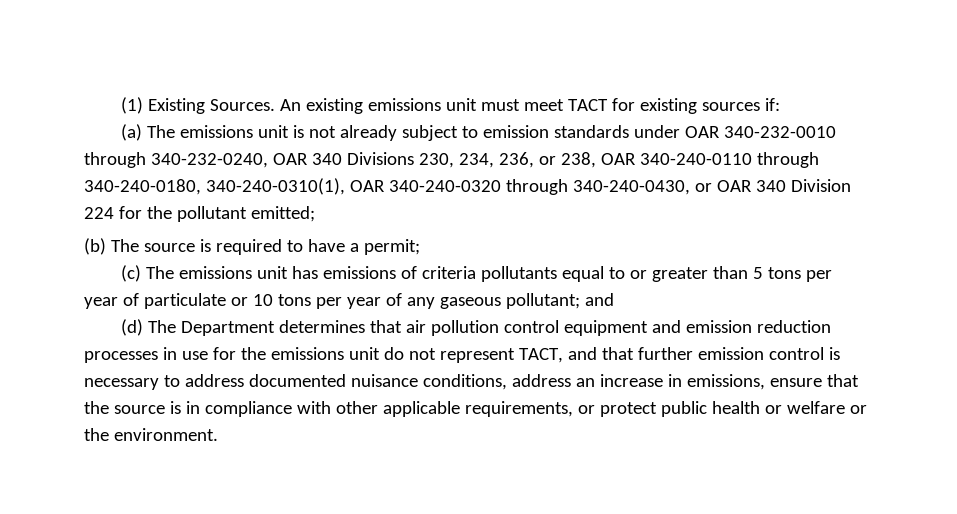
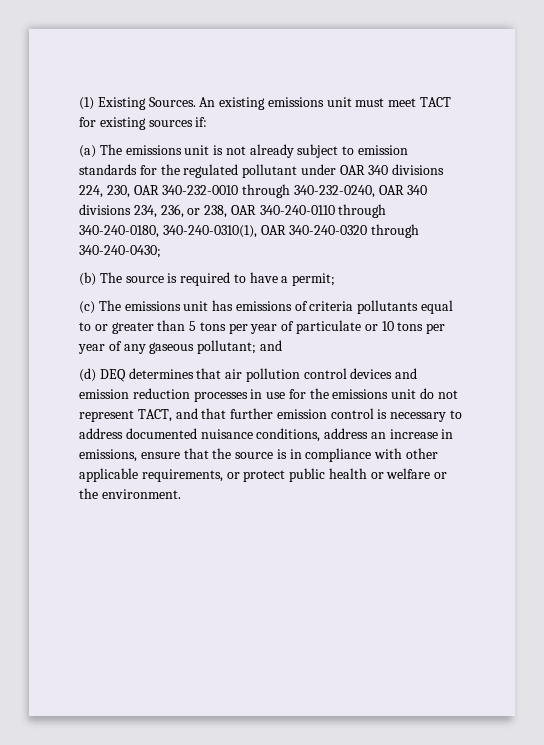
- (a) The emissions unit is not already subject to emission standards under OAR 340-232-0010 through 340-232-0240, OAR 340 Divisions 230, 234, 236, or 238, OAR 340-240-0110 through 340-240-0180, 340-240-0310(1), OAR 340-240-0320 through 340-240-0430, or OAR 340 Division 224 for the pollutant emitted;
+ (a) The emissions unit is not already subject to emission standards for the regulated pollutant under OAR 340 divisions 224, 230, OAR 340-232-0010 through 340-232-0240, OAR 340 divisions 234, 236, or 238, OAR 340-240-0110 through 340-240-0180, 340-240-0310(1), OAR 340-240-0320 through 340-240-0430;
- (d) The Department determines that air pollution control equipment and emission reduction processes in use for the emissions unit do not represent TACT, and that further emission control is necessary to address documented nuisance conditions, address an increase in emissions, ensure that the source is in compliance with other applicable requirements, or protect public health or welfare or the environment.
+ (d) DEQ determines that air pollution control devices and emission reduction processes in use for the emissions unit do not represent TACT, and that further emission control is necessary to address documented nuisance conditions, address an increase in emissions, ensure that the source is in compliance with other applicable requirements, or protect public health or welfare or the environment.

